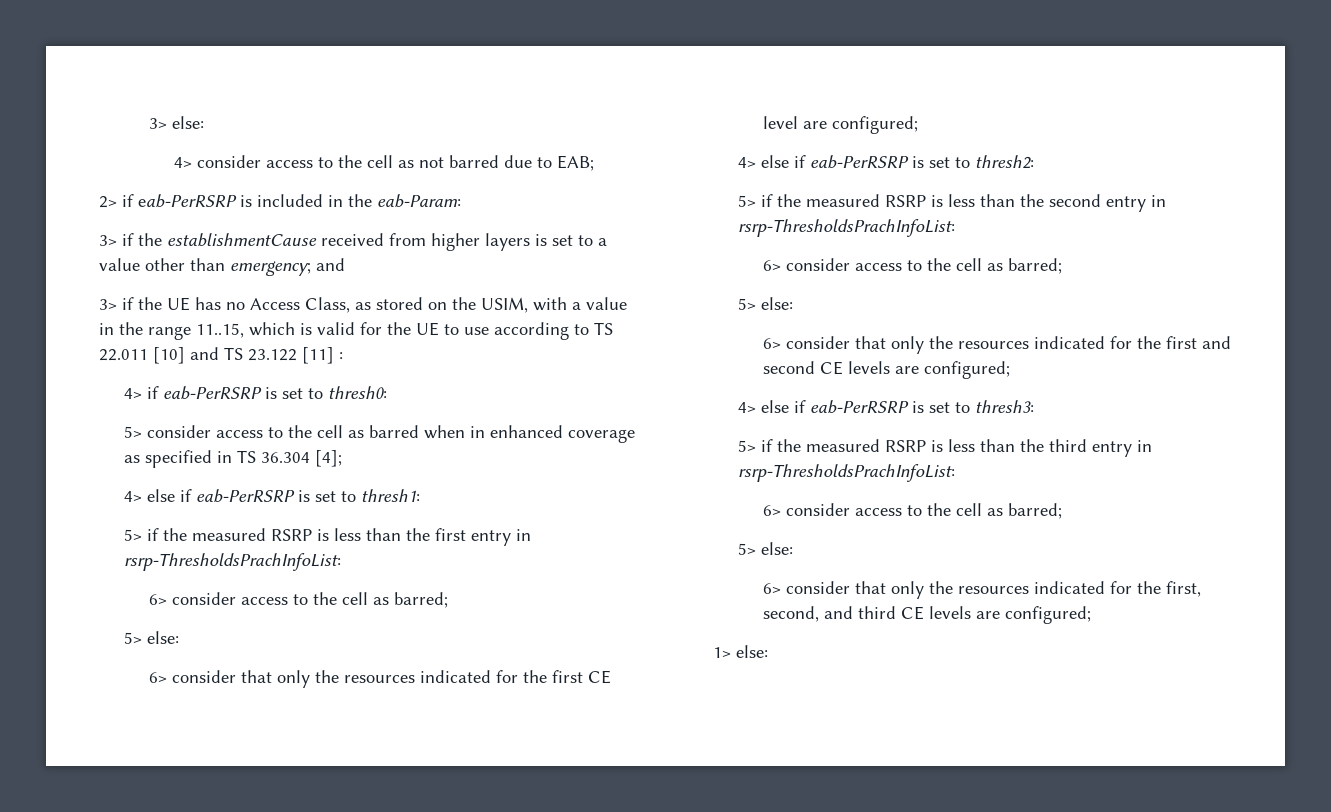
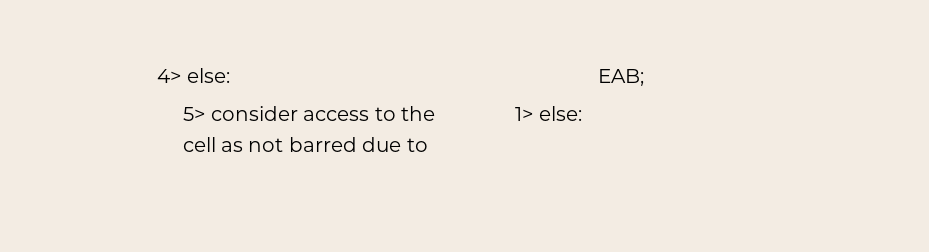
- 3> else:
- 4> consider access to the cell as not barred due to EAB;
+ 4> else:
+ 5> consider access to the cell as not barred due to EAB;
- 2> if eab-PerRSRP is included in the eab-Param:
- 3> if the establishmentCause received from higher layers is set to a value other than emergency; and
- 3> if the UE has no Access Class, as stored on the USIM, with a value in the range 11..15, which is valid for the UE to use according to TS 22.011 [10] and TS 23.122 [11] :
- 4> if eab-PerRSRP is set to thresh0:
- 5> consider access to the cell as barred when in enhanced coverage as specified in TS 36.304 [4];
- 4> else if eab-PerRSRP is set to thresh1:
- 5> if the measured RSRP is less than the first entry in rsrp-ThresholdsPrachInfoList:
- 6> consider access to the cell as barred;
- 5> else:
- 6> consider that only the resources indicated for the first CE level are configured;
- 4> else if eab-PerRSRP is set to thresh2:
- 5> if the measured RSRP is less than the second entry in rsrp-ThresholdsPrachInfoList:
- 6> consider access to the cell as barred;
- 5> else:
- 6> consider that only the resources indicated for the first and second CE levels are configured;
- 4> else if eab-PerRSRP is set to thresh3:
- 5> if the measured RSRP is less than the third entry in rsrp-ThresholdsPrachInfoList:
- 6> consider access to the cell as barred;
- 5> else:
- 6> consider that only the resources indicated for the first, second, and third CE levels are configured;

